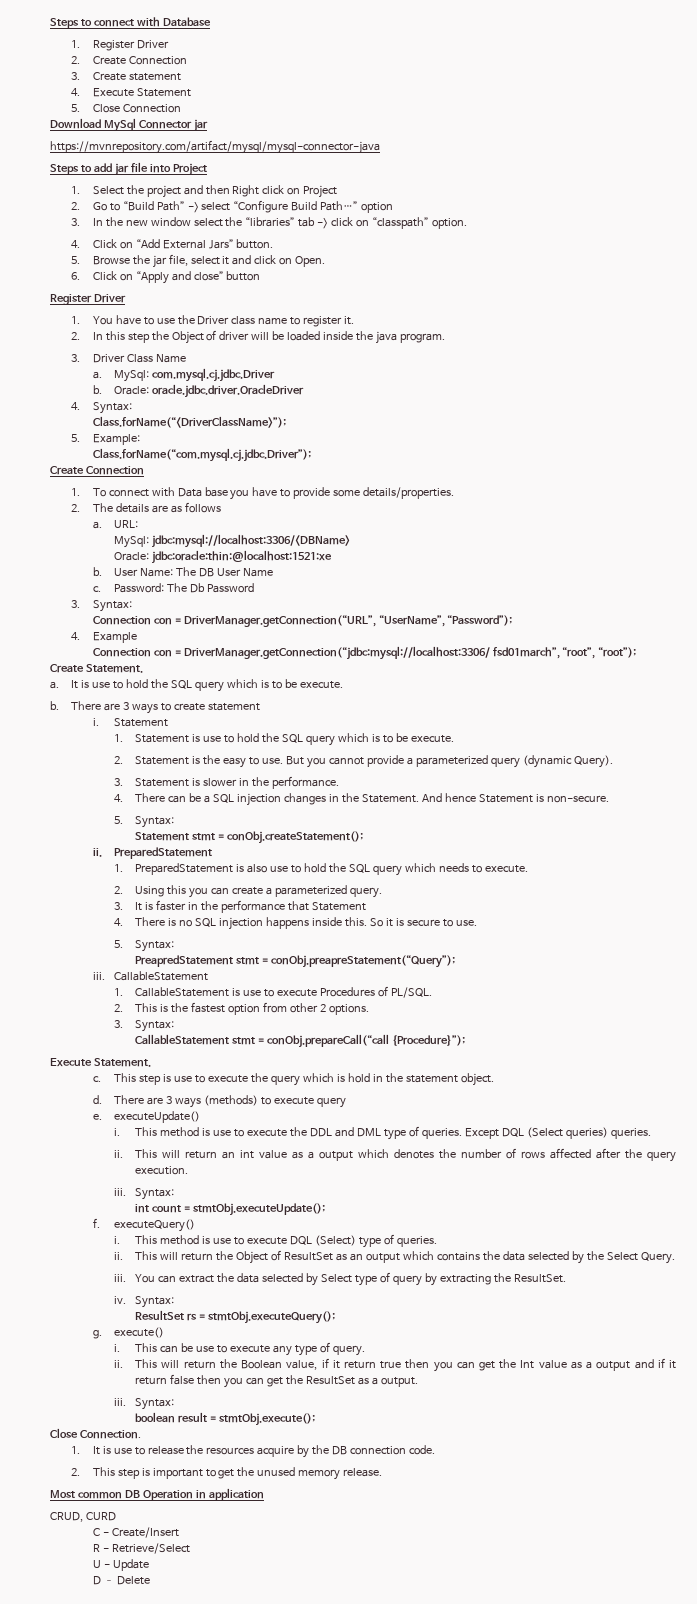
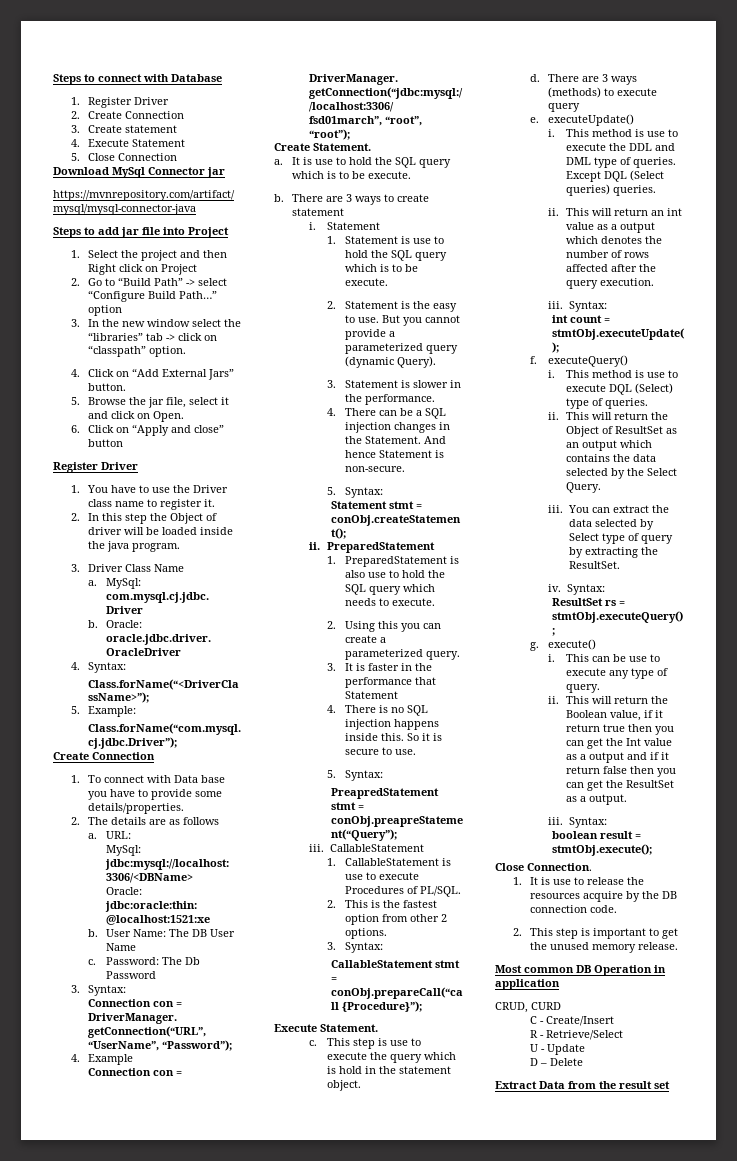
+ Extract Data from the result set

